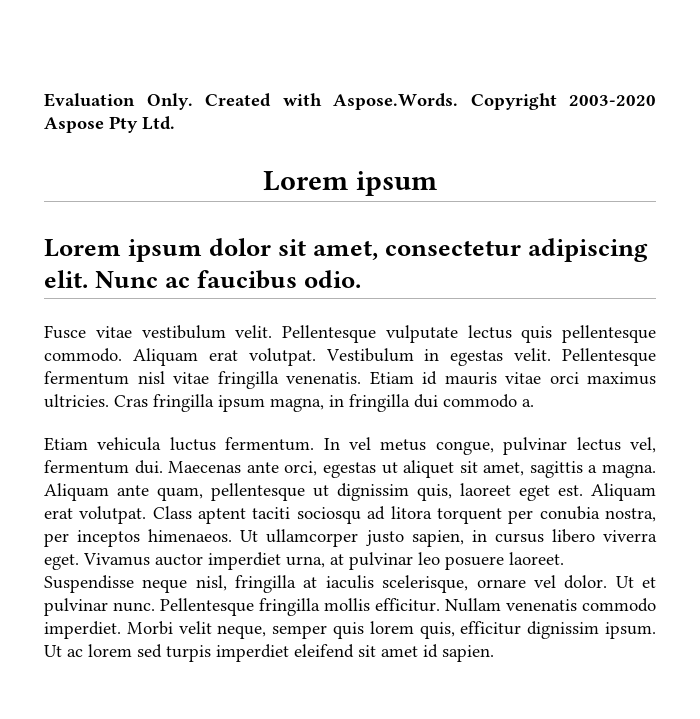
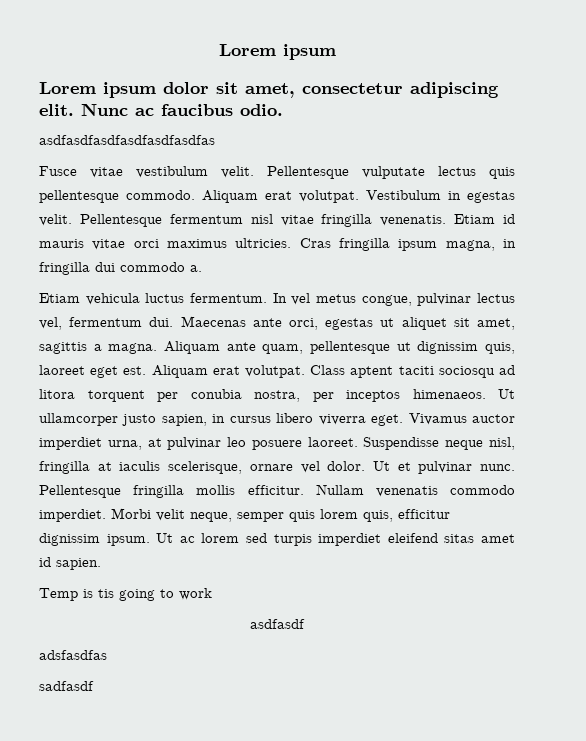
- Evaluation Only. Created with Aspose.Words. Copyright 2003-2020 Aspose Pty Ltd.
+ asdfasdfasdfasdfasdfasdfas
- Ut ac lorem sed turpis imperdiet eleifend sit amet id sapien.
+ Ut ac lorem sed turpis imperdiet eleifend sitas amet id sapien.
+ Temp is tis going to work
+ asdfasdf
+ adsfasdfas
+ sadfasdf

